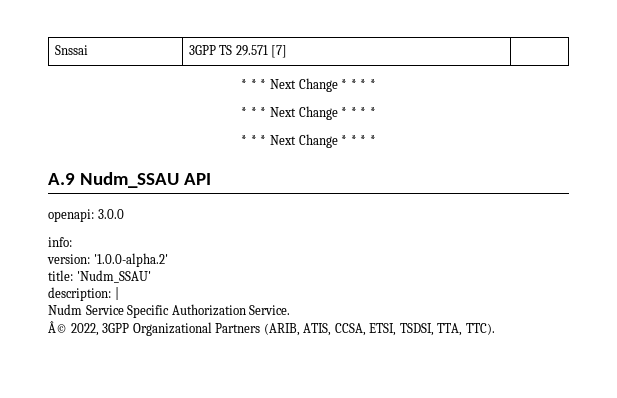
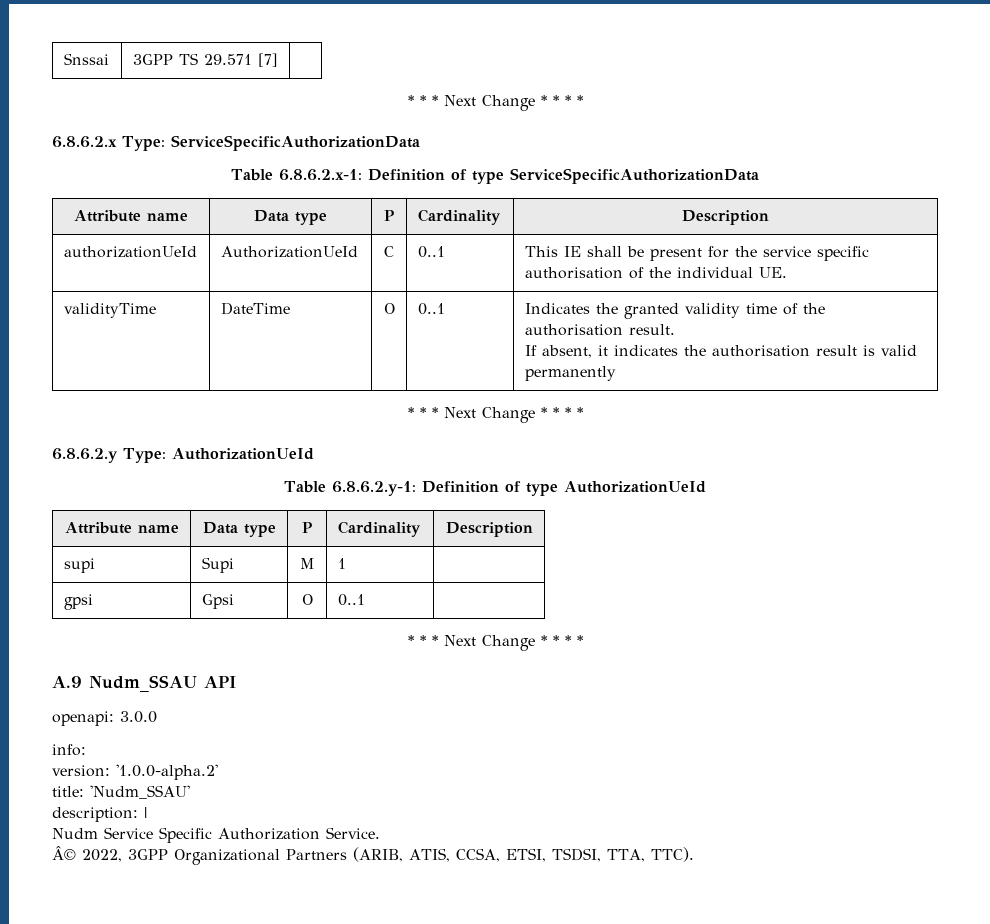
  Snssai | 3GPP TS 29.571 [7] |
  * * * Next Change * * * *
+ 6.8.6.2.x Type: ServiceSpecificAuthorizationData
+ Table 6.8.6.2.x-1: Definition of type ServiceSpecificAuthorizationData
+ Attribute name | Data type | P | Cardinality | Description
+ authorizationUeId | AuthorizationUeId | C | 0..1 | This IE shall be present for the service specific authorisation of the individual UE.
+ validityTime | DateTime | O | 0..1 | Indicates the granted validity time of the authorisation result.
+ If absent, it indicates the authorisation result is valid permanently
  * * * Next Change * * * *
+ 6.8.6.2.y Type: AuthorizationUeId
+ Table 6.8.6.2.y-1: Definition of type AuthorizationUeId
+ Attribute name | Data type | P | Cardinality | Description
+ supi | Supi | M | 1 |
+ gpsi | Gpsi | O | 0..1 |

